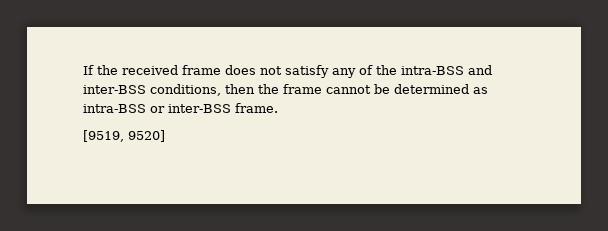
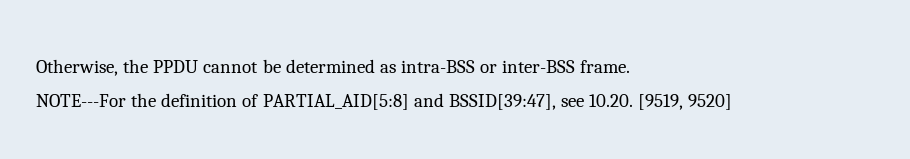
- If the received frame does not satisfy any of the intra-BSS and inter-BSS conditions, then the frame cannot be determined as intra-BSS or inter-BSS frame.
+ Otherwise, the PPDU cannot be determined as intra-BSS or inter-BSS frame.
- [9519, 9520]
+ NOTE---For the definition of PARTIAL_AID[5:8] and BSSID[39:47], see 10.20. [9519, 9520]

